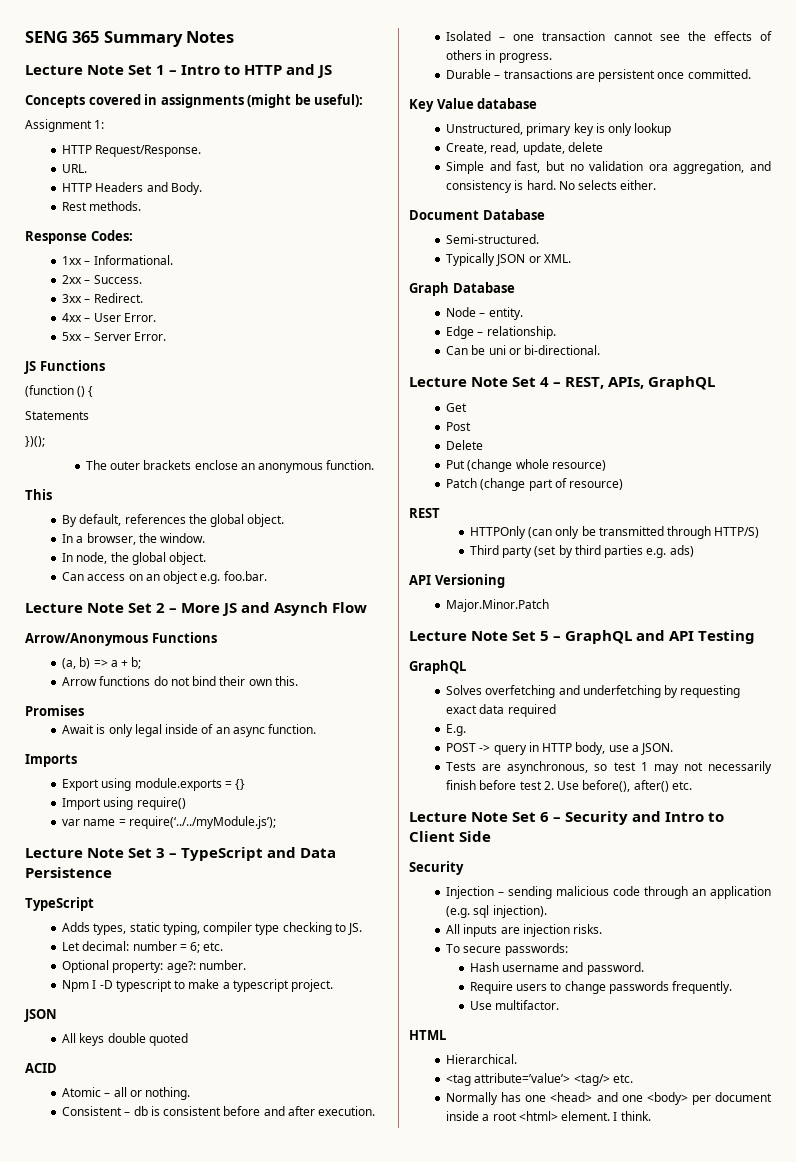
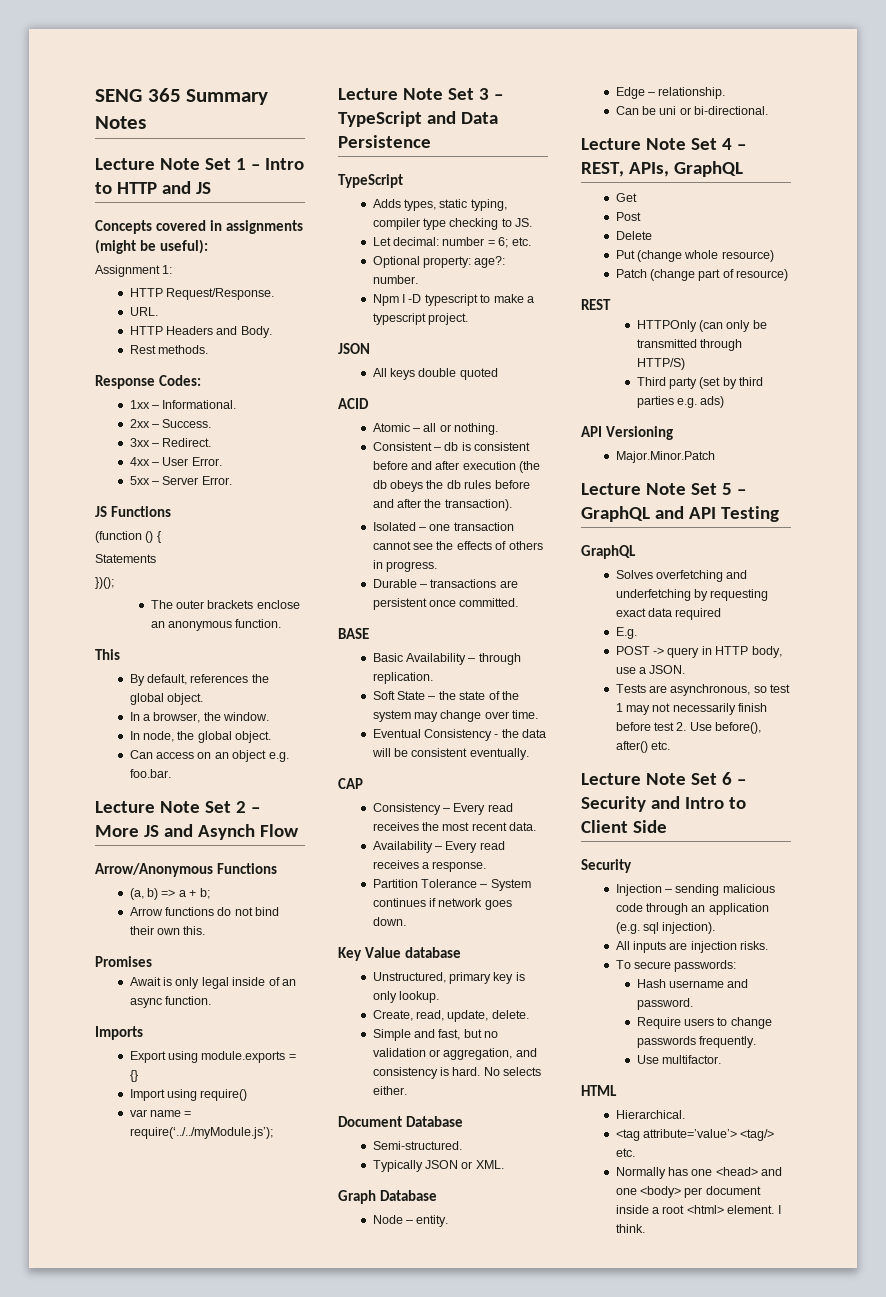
- Consistent – db is consistent before and after execution.
+ Consistent – db is consistent before and after execution (the db obeys the db rules before and after the transaction).
+ BASE
+ Basic Availability – through replication.
+ Soft State – the state of the system may change over time.
+ Eventual Consistency - the data will be consistent eventually.
+ CAP
+ Consistency – Every read receives the most recent data.
+ Availability – Every read receives a response.
+ Partition Tolerance – System continues if network goes down.
- Unstructured, primary key is only lookup
+ Unstructured, primary key is only lookup.
- Create, read, update, delete
+ Create, read, update, delete.
- Simple and fast, but no validation ora aggregation, and consistency is hard.
+ Simple and fast, but no validation or aggregation, and consistency is hard.

